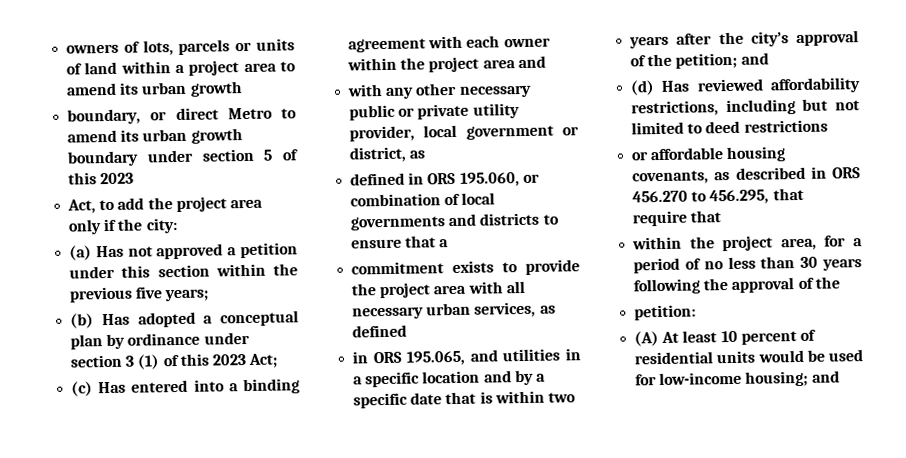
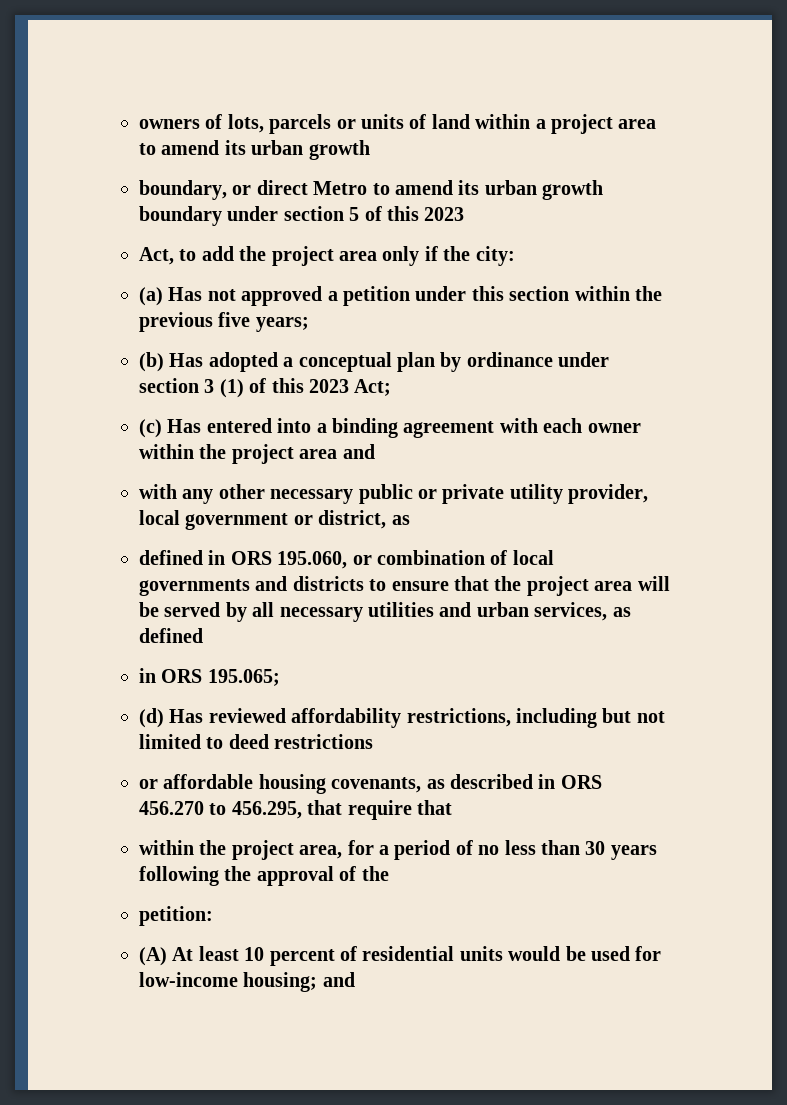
- defined in ORS 195.060, or combination of local governments and districts to ensure that a
- commitment exists to provide the project area with all necessary urban services, as defined
+ defined in ORS 195.060, or combination of local governments and districts to ensure that the project area will be served by all necessary utilities and urban services, as defined
- in ORS 195.065, and utilities in a specific location and by a specific date that is within two
- years after the city’s approval of the petition; and
+ in ORS 195.065;

